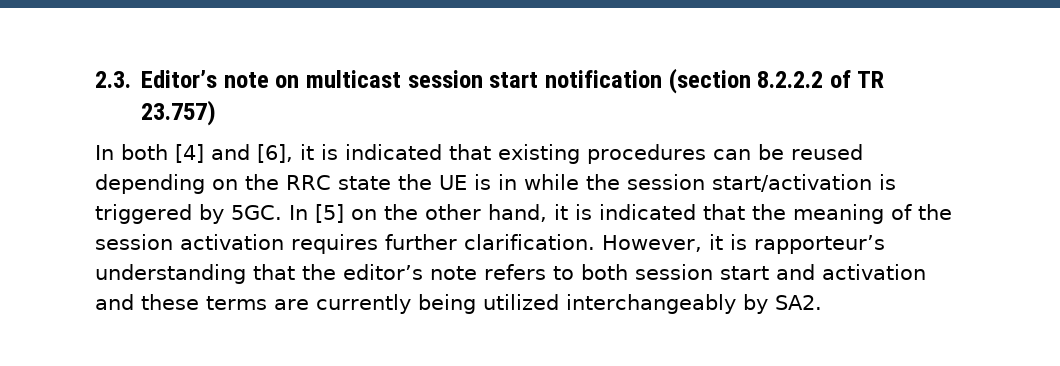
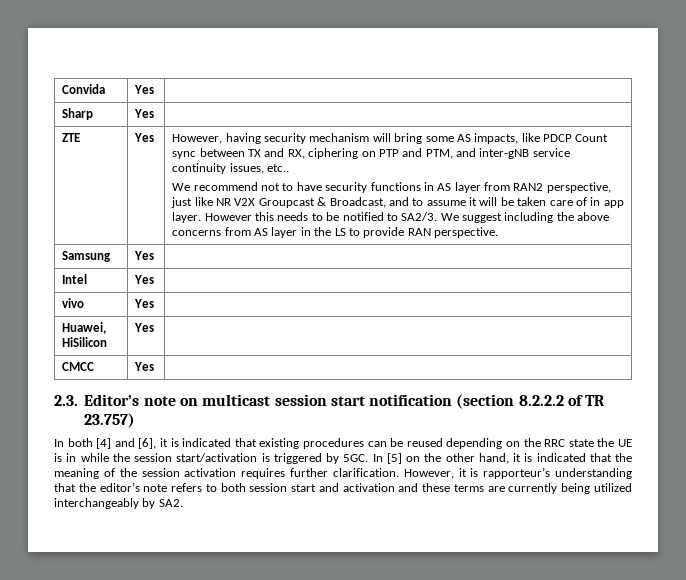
+ Convida | Yes |
+ Sharp | Yes |
+ ZTE | Yes | However, having security mechanism will bring some AS impacts, like PDCP Count sync between TX and RX, ciphering on PTP and PTM, and inter-gNB service continuity issues, etc..
+ We recommend not to have security functions in AS layer from RAN2 perspective, just like NR V2X Groupcast & Broadcast, and to assume it will be taken care of in app layer. However this needs to be notified to SA2/3. We suggest including the above concerns from AS layer in the LS to provide RAN perspective.
+ Samsung | Yes |
+ Intel | Yes |
+ vivo | Yes |
+ Huawei, HiSilicon | Yes |
+ CMCC | Yes |

